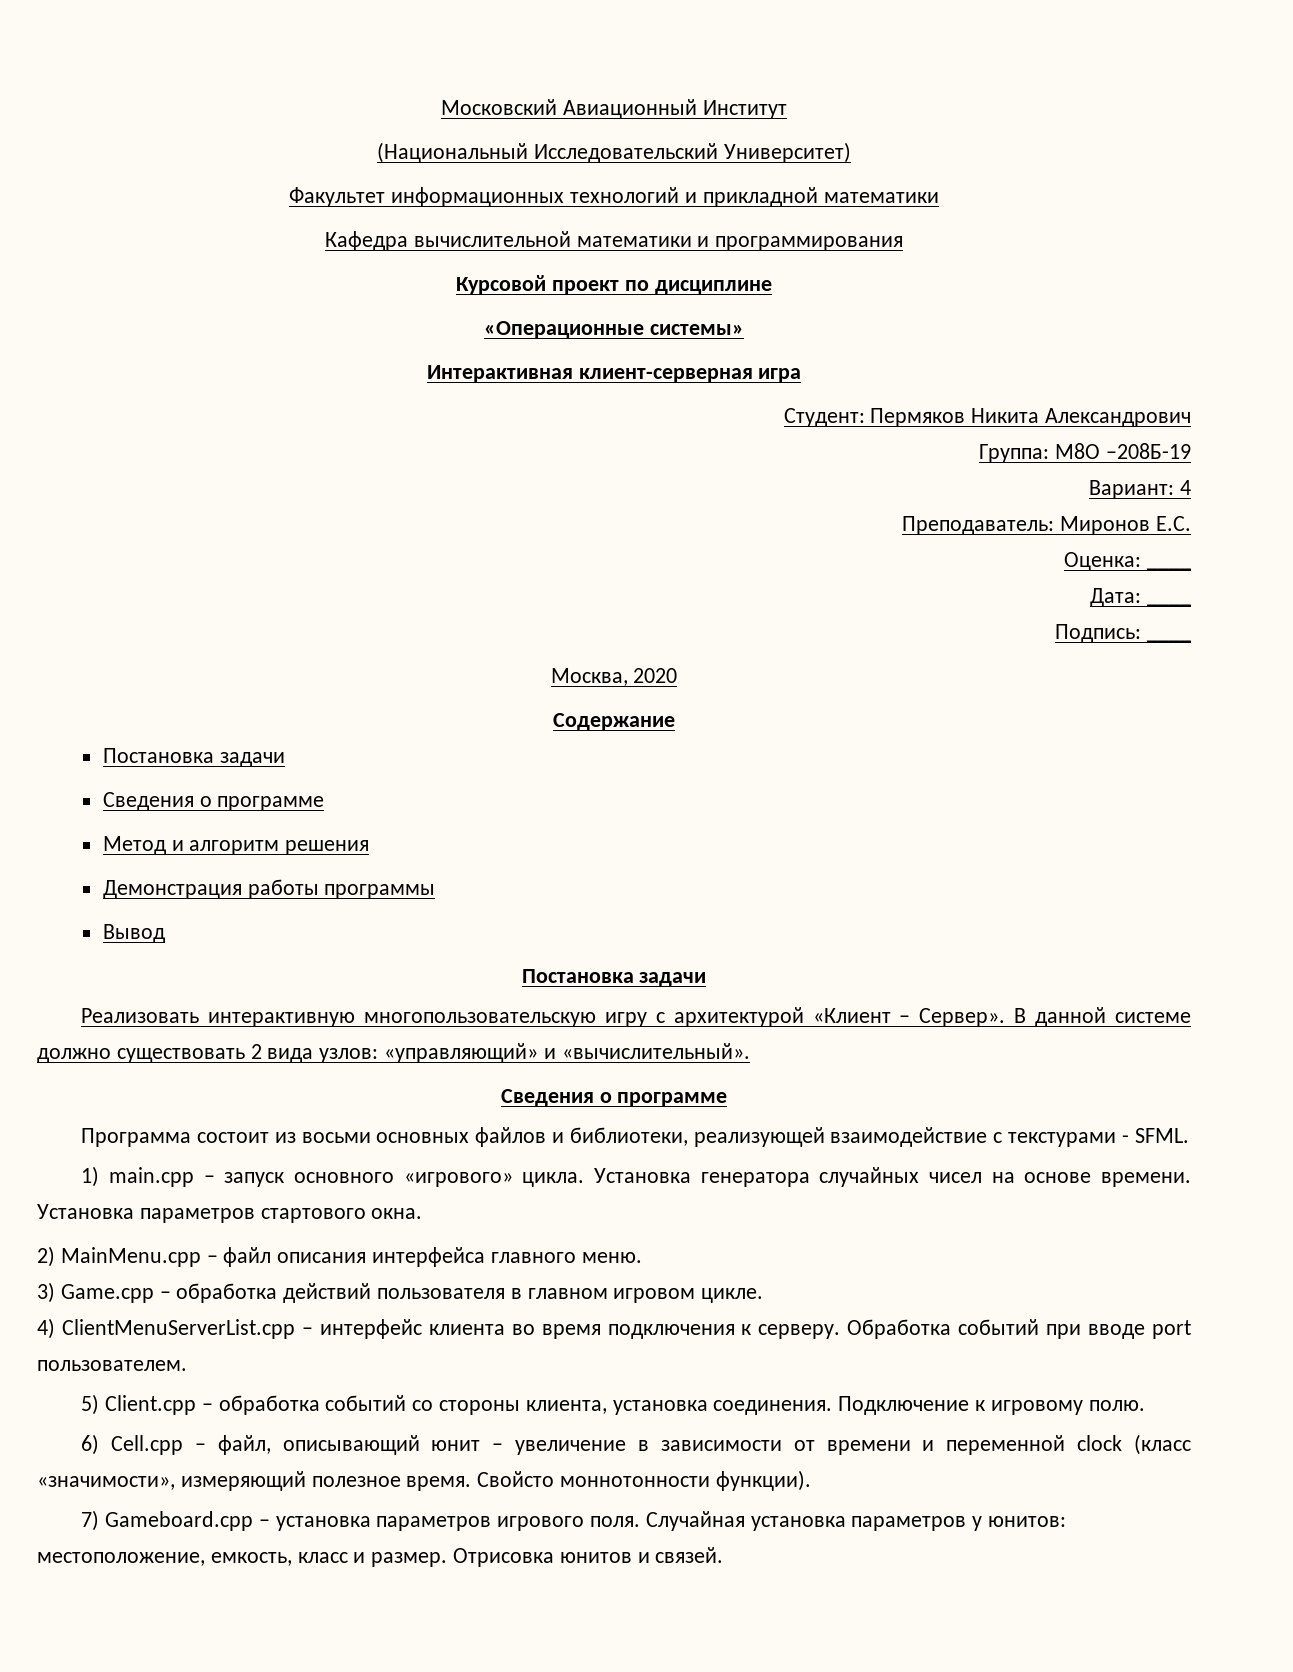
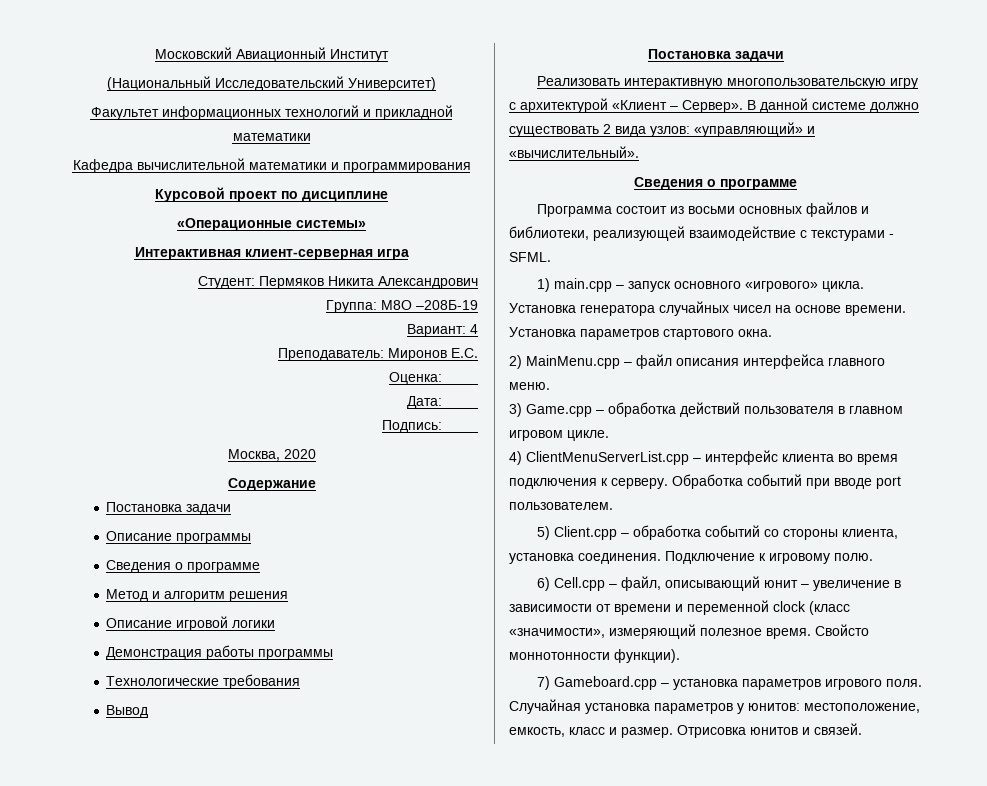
+ Описание программы
+ Описание игровой логики
+ Технологические требования

